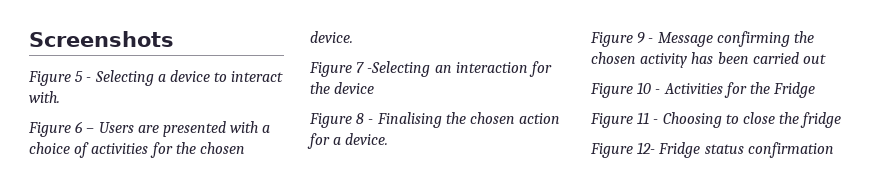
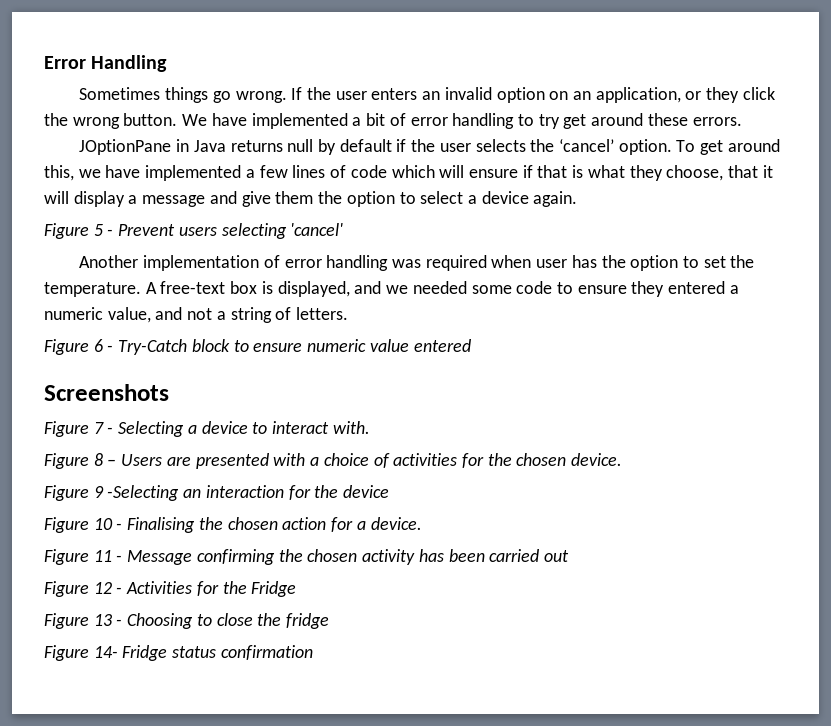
+ Error Handling
+ Sometimes things go wrong. If the user enters an invalid option on an application, or they click the wrong button. We have implemented a bit of error handling to try get around these errors.
+ JOptionPane in Java returns null by default if the user selects the ‘cancel’ option. To get around this, we have implemented a few lines of code which will ensure if that is what they choose, that it will display a message and give them the option to select a device again.
+ Figure 5 - Prevent users selecting 'cancel'
+ Another implementation of error handling was required when user has the option to set the temperature. A free-text box is displayed, and we needed some code to ensure they entered a numeric value, and not a string of letters.
+ Figure 6 - Try-Catch block to ensure numeric value entered
- Figure 5 - Selecting a device to interact with.
+ Figure 7 - Selecting a device to interact with.
- Figure 6 – Users are presented with a choice of activities for the chosen device.
+ Figure 8 – Users are presented with a choice of activities for the chosen device.
- Figure 7 -Selecting an interaction for the device
+ Figure 9 -Selecting an interaction for the device
- Figure 8 - Finalising the chosen action for a device.
+ Figure 10 - Finalising the chosen action for a device.
- Figure 9 - Message confirming the chosen activity has been carried out
+ Figure 11 - Message confirming the chosen activity has been carried out
- Figure 10 - Activities for the Fridge
+ Figure 12 - Activities for the Fridge
- Figure 11 - Choosing to close the fridge
+ Figure 13 - Choosing to close the fridge
- Figure 12- Fridge status confirmation
+ Figure 14- Fridge status confirmation

